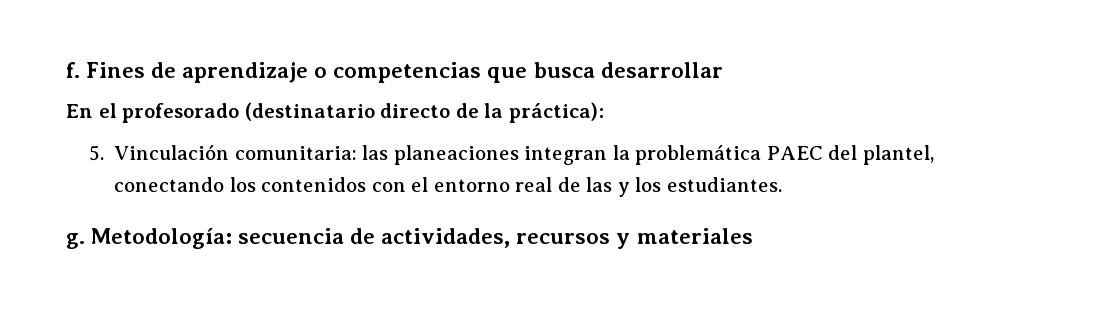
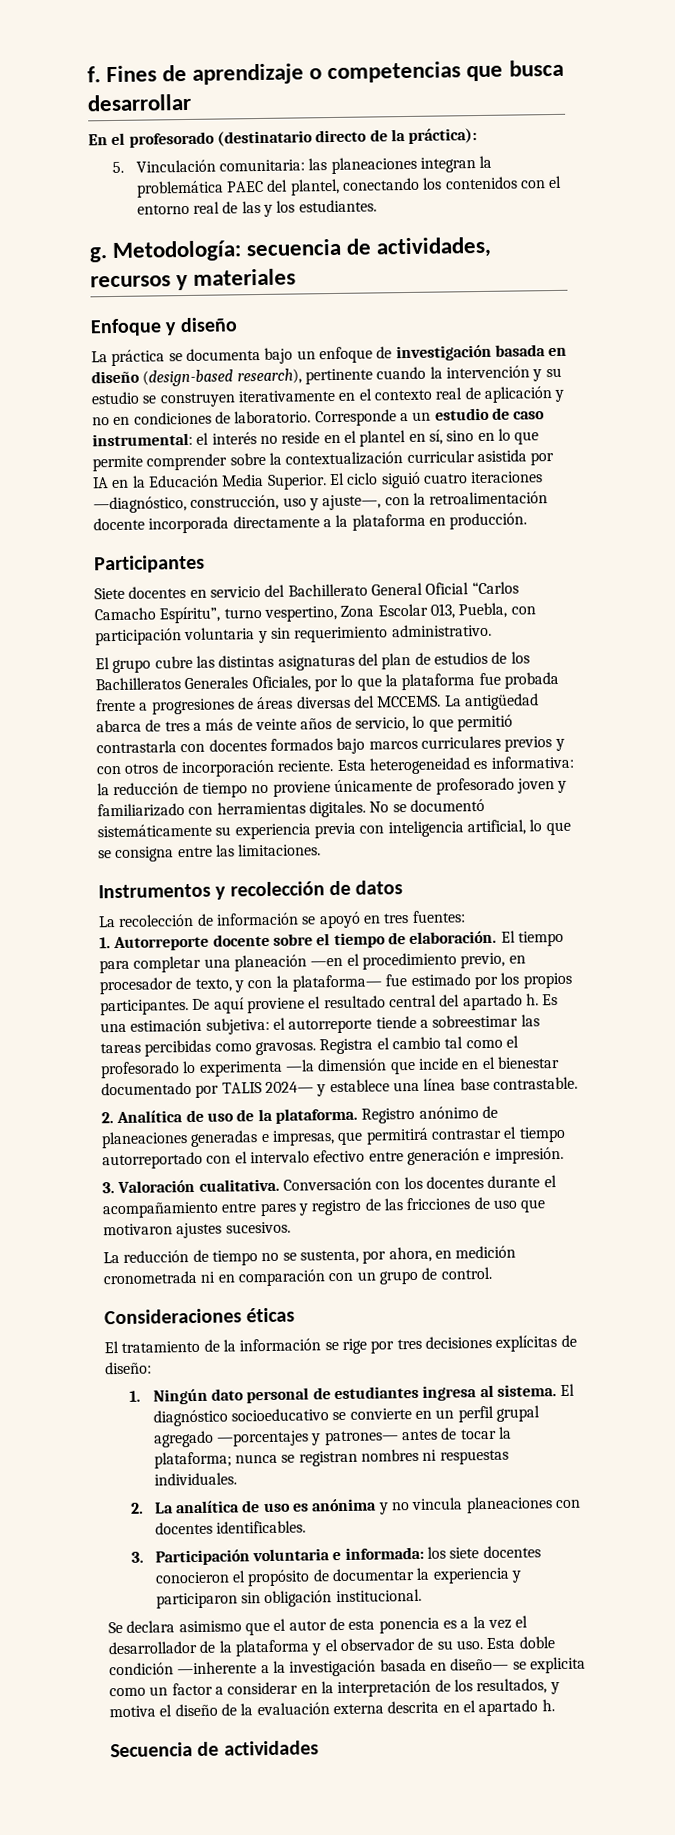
+ Enfoque y diseño
+ La práctica se documenta bajo un enfoque de investigación basada en diseño (design-based research), pertinente cuando la intervención y su estudio se construyen iterativamente en el contexto real de aplicación y no en condiciones de laboratorio. Corresponde a un estudio de caso instrumental: el interés no reside en el plantel en sí, sino en lo que permite comprender sobre la contextualización curricular asistida por IA en la Educación Media Superior. El ciclo siguió cuatro iteraciones —diagnóstico, construcción, uso y ajuste—, con la retroalimentación docente incorporada directamente a la plataforma en producción.
+ Participantes
+ Siete docentes en servicio del Bachillerato General Oficial “Carlos Camacho Espíritu”, turno vespertino, Zona Escolar 013, Puebla, con participación voluntaria y sin requerimiento administrativo.
+ El grupo cubre las distintas asignaturas del plan de estudios de los Bachilleratos Generales Oficiales, por lo que la plataforma fue probada frente a progresiones de áreas diversas del MCCEMS. La antigüedad abarca de tres a más de veinte años de servicio, lo que permitió contrastarla con docentes formados bajo marcos curriculares previos y con otros de incorporación reciente. Esta heterogeneidad es informativa: la reducción de tiempo no proviene únicamente de profesorado joven y familiarizado con herramientas digitales. No se documentó sistemáticamente su experiencia previa con inteligencia artificial, lo que se consigna entre las limitaciones.
+ Instrumentos y recolección de datos
+ La recolección de información se apoyó en tres fuentes:
+ 1. Autorreporte docente sobre el tiempo de elaboración. El tiempo para completar una planeación —en el procedimiento previo, en procesador de texto, y con la plataforma— fue estimado por los propios participantes. De aquí proviene el resultado central del apartado h. Es una estimación subjetiva: el autorreporte tiende a sobreestimar las tareas percibidas como gravosas. Registra el cambio tal como el profesorado lo experimenta —la dimensión que incide en el bienestar documentado por TALIS 2024— y establece una línea base contrastable.
+ 2. Analítica de uso de la plataforma. Registro anónimo de planeaciones generadas e impresas, que permitirá contrastar el tiempo autorreportado con el intervalo efectivo entre generación e impresión.
+ 3. Valoración cualitativa. Conversación con los docentes durante el acompañamiento entre pares y registro de las fricciones de uso que motivaron ajustes sucesivos.
+ La reducción de tiempo no se sustenta, por ahora, en medición cronometrada ni en comparación con un grupo de control.
+ Consideraciones éticas
+ El tratamiento de la información se rige por tres decisiones explícitas de diseño:
+ 1. Ningún dato personal de estudiantes ingresa al sistema. El diagnóstico socioeducativo se convierte en un perfil grupal agregado —porcentajes y patrones— antes de tocar la plataforma; nunca se registran nombres ni respuestas individuales.
+ 2. La analítica de uso es anónima y no vincula planeaciones con docentes identificables.
+ 3. Participación voluntaria e informada: los siete docentes conocieron el propósito de documentar la experiencia y participaron sin obligación institucional.
+ Se declara asimismo que el autor de esta ponencia es a la vez el desarrollador de la plataforma y el observador de su uso. Esta doble condición —inherente a la investigación basada en diseño— se explicita como un factor a considerar en la interpretación de los resultados, y motiva el diseño de la evaluación externa descrita en el apartado h.
+ Secuencia de actividades

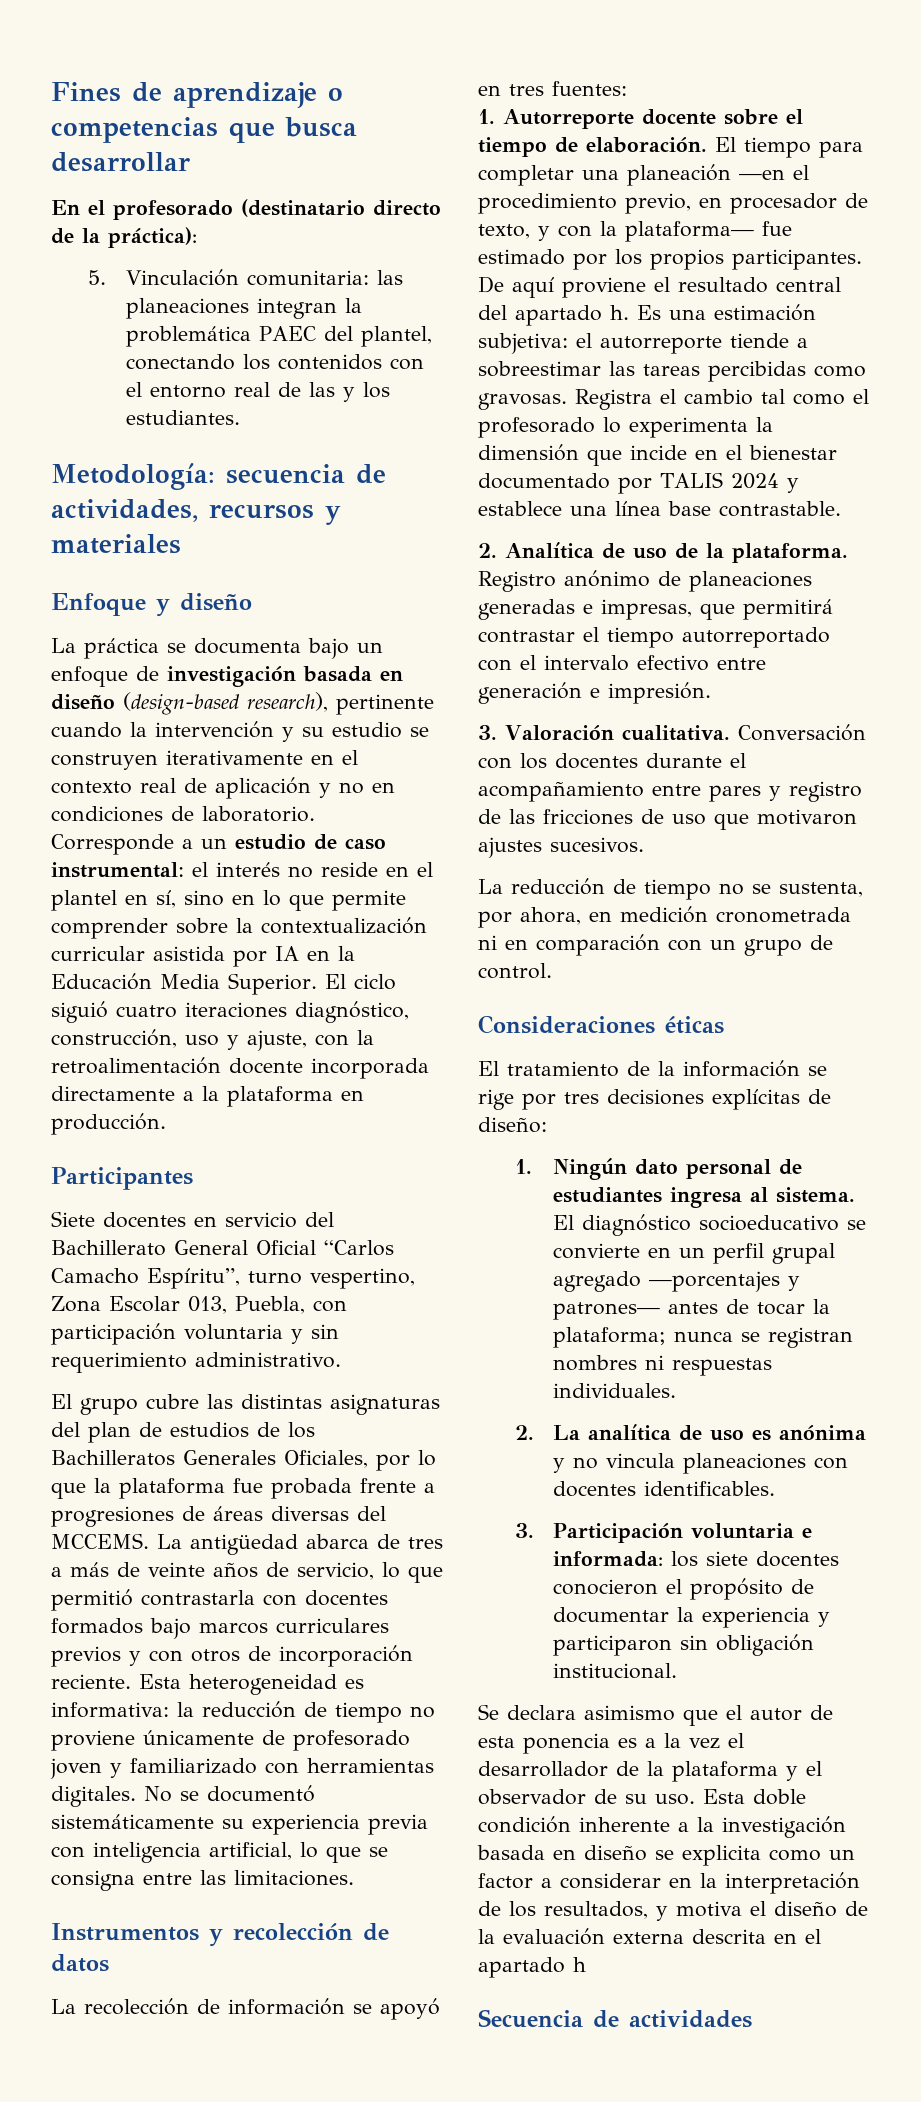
- f.
- g.
- El ciclo siguió cuatro iteraciones —diagnóstico, construcción, uso y ajuste—, con la retroalimentación docente incorporada directamente a la plataforma en producción.
+ El ciclo siguió cuatro iteraciones diagnóstico, construcción, uso y ajuste, con la retroalimentación docente incorporada directamente a la plataforma en producción.
- Registra el cambio tal como el profesorado lo experimenta —la dimensión que incide en el bienestar documentado por TALIS 2024— y establece una línea base contrastable.
+ Registra el cambio tal como el profesorado lo experimenta la dimensión que incide en el bienestar documentado por TALIS 2024 y establece una línea base contrastable.
- Esta doble condición —inherente a la investigación basada en diseño— se explicita como un factor a considerar en la interpretación de los resultados, y motiva el diseño de la evaluación externa descrita en el apartado h.
+ Esta doble condición inherente a la investigación basada en diseño se explicita como un factor a considerar en la interpretación de los resultados, y motiva el diseño de la evaluación externa descrita en el apartado h

